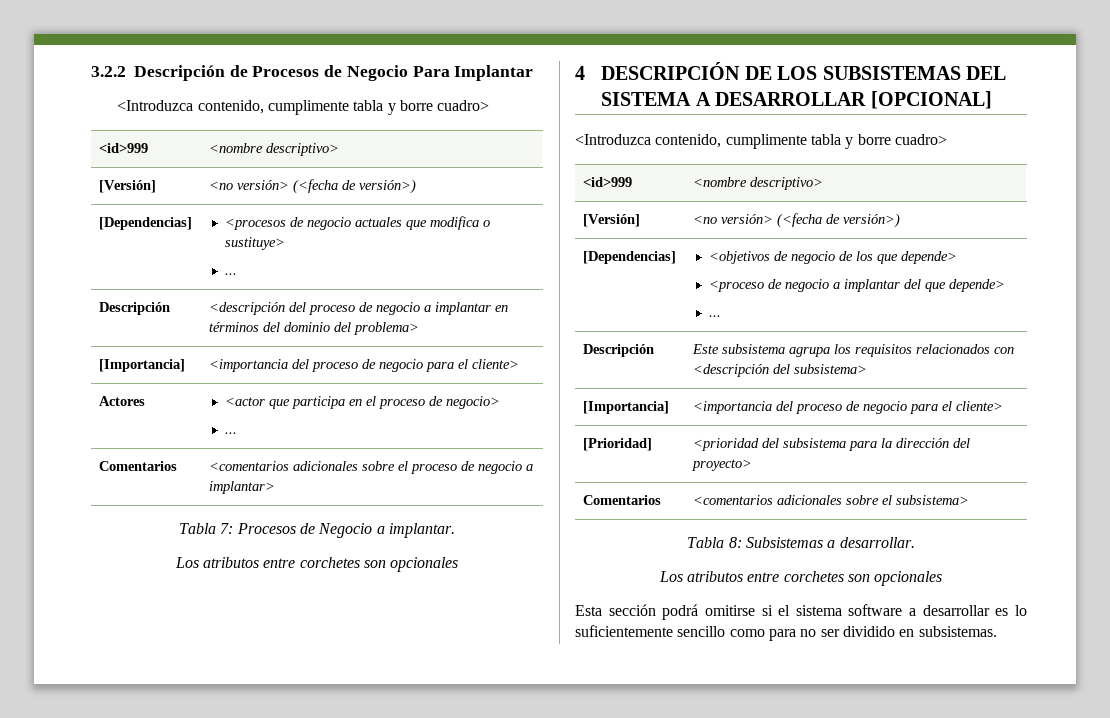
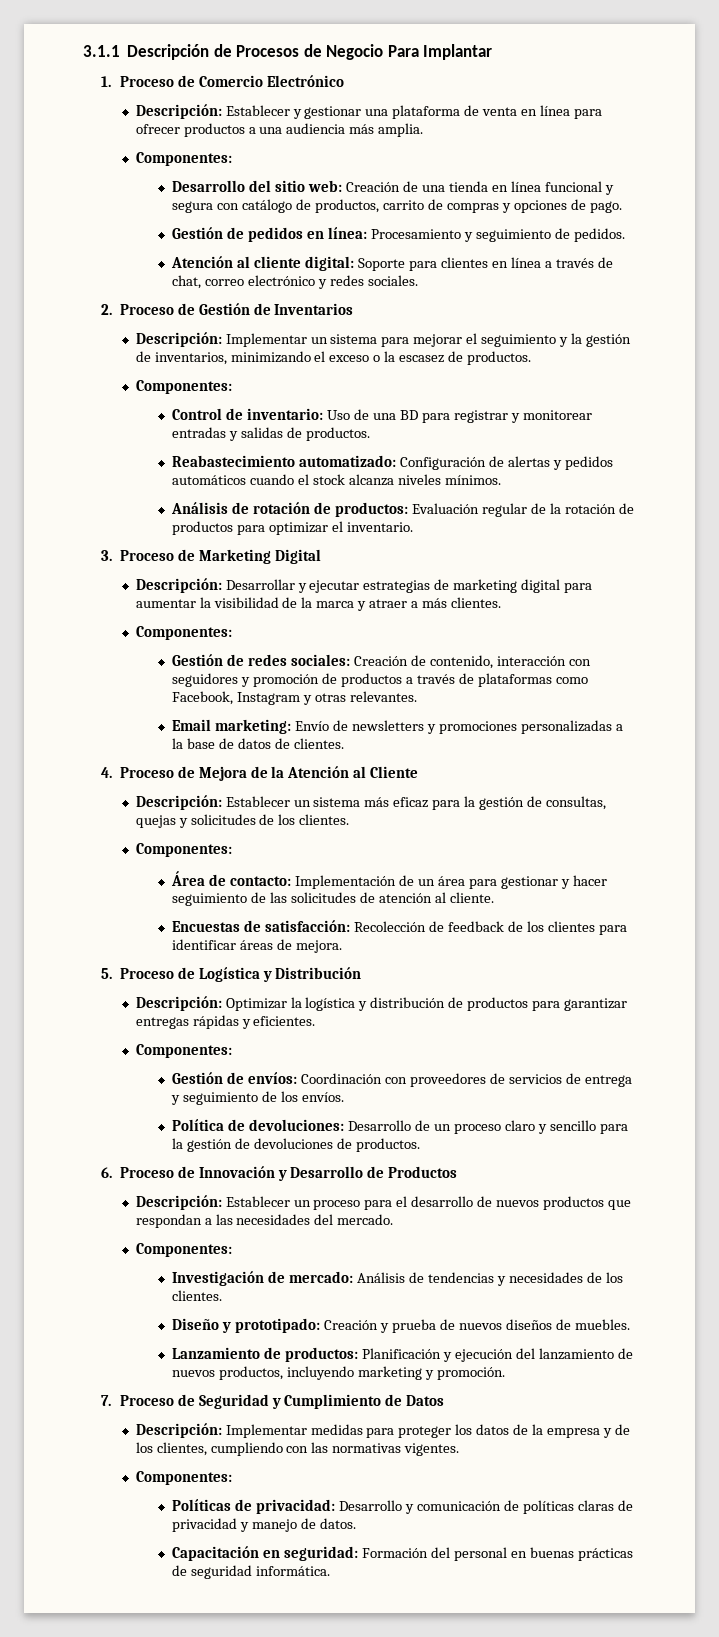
- 3.2.2 Descripción de Procesos de Negocio Para Implantar
- <Introduzca contenido, cumplimente tabla y borre cuadro>
- <id>999 | <nombre descriptivo>
- [Versión] | <no versión> (<fecha de versión>)
- [Dependencias] | <procesos de negocio actuales que modifica o sustituye>
- ...
- Descripción | <descripción del proceso de negocio a implantar en términos del dominio del problema>
- [Importancia] | <importancia del proceso de negocio para el cliente>
- Actores | <actor que participa en el proceso de negocio>
- ...
- Comentarios | <comentarios adicionales sobre el proceso de negocio a implantar>
- Tabla 7: Procesos de Negocio a implantar.
- Los atributos entre corchetes son opcionales
- 4 DESCRIPCIÓN DE LOS SUBSISTEMAS DEL SISTEMA A DESARROLLAR [OPCIONAL]
- <Introduzca contenido, cumplimente tabla y borre cuadro>
- <id>999 | <nombre descriptivo>
- [Versión] | <no versión> (<fecha de versión>)
- [Dependencias] | <objetivos de negocio de los que depende>
- <proceso de negocio a implantar del que depende>
- ...
- Descripción | Este subsistema agrupa los requisitos relacionados con <descripción del subsistema>
- [Importancia] | <importancia del proceso de negocio para el cliente>
- [Prioridad] | <prioridad del subsistema para la dirección del proyecto>
- Comentarios | <comentarios adicionales sobre el subsistema>
- Tabla 8: Subsistemas a desarrollar.
- Los atributos entre corchetes son opcionales
- Esta sección podrá omitirse si el sistema software a desarrollar es lo suficientemente sencillo como para no ser dividido en subsistemas.
+ 3.1.1 Descripción de Procesos de Negocio Para Implantar
+ 1. Proceso de Comercio Electrónico
+ Descripción: Establecer y gestionar una plataforma de venta en línea para ofrecer productos a una audiencia más amplia.
+ Componentes:
+ Desarrollo del sitio web: Creación de una tienda en línea funcional y segura con catálogo de productos, carrito de compras y opciones de pago.
+ Gestión de pedidos en línea: Procesamiento y seguimiento de pedidos.
+ Atención al cliente digital: Soporte para clientes en línea a través de chat, correo electrónico y redes sociales.
+ 2. Proceso de Gestión de Inventarios
+ Descripción: Implementar un sistema para mejorar el seguimiento y la gestión de inventarios, minimizando el exceso o la escasez de productos.
+ Componentes:
+ Control de inventario: Uso de una BD para registrar y monitorear entradas y salidas de productos.
+ Reabastecimiento automatizado: Configuración de alertas y pedidos automáticos cuando el stock alcanza niveles mínimos.
+ Análisis de rotación de productos: Evaluación regular de la rotación de productos para optimizar el inventario.
+ 3. Proceso de Marketing Digital
+ Descripción: Desarrollar y ejecutar estrategias de marketing digital para aumentar la visibilidad de la marca y atraer a más clientes.
+ Componentes:
+ Gestión de redes sociales: Creación de contenido, interacción con seguidores y promoción de productos a través de plataformas como Facebook, Instagram y otras relevantes.
+ Email marketing: Envío de newsletters y promociones personalizadas a la base de datos de clientes.
+ 4. Proceso de Mejora de la Atención al Cliente
+ Descripción: Establecer un sistema más eficaz para la gestión de consultas, quejas y solicitudes de los clientes.
+ Componentes:
+ Área de contacto: Implementación de un área para gestionar y hacer seguimiento de las solicitudes de atención al cliente.
+ Encuestas de satisfacción: Recolección de feedback de los clientes para identificar áreas de mejora.
+ 5. Proceso de Logística y Distribución
+ Descripción: Optimizar la logística y distribución de productos para garantizar entregas rápidas y eficientes.
+ Componentes:
+ Gestión de envíos: Coordinación con proveedores de servicios de entrega y seguimiento de los envíos.
+ Política de devoluciones: Desarrollo de un proceso claro y sencillo para la gestión de devoluciones de productos.
+ 6. Proceso de Innovación y Desarrollo de Productos
+ Descripción: Establecer un proceso para el desarrollo de nuevos productos que respondan a las necesidades del mercado.
+ Componentes:
+ Investigación de mercado: Análisis de tendencias y necesidades de los clientes.
+ Diseño y prototipado: Creación y prueba de nuevos diseños de muebles.
+ Lanzamiento de productos: Planificación y ejecución del lanzamiento de nuevos productos, incluyendo marketing y promoción.
+ 7. Proceso de Seguridad y Cumplimiento de Datos
+ Descripción: Implementar medidas para proteger los datos de la empresa y de los clientes, cumpliendo con las normativas vigentes.
+ Componentes:
+ Políticas de privacidad: Desarrollo y comunicación de políticas claras de privacidad y manejo de datos.
+ Capacitación en seguridad: Formación del personal en buenas prácticas de seguridad informática.

